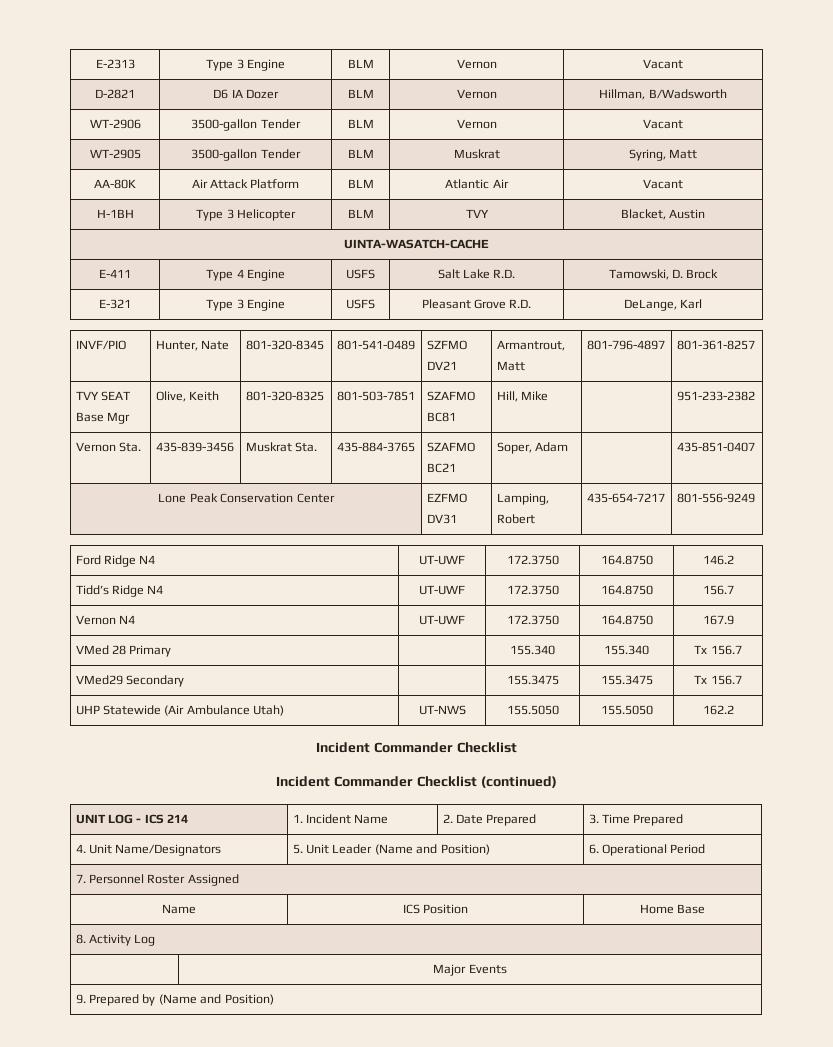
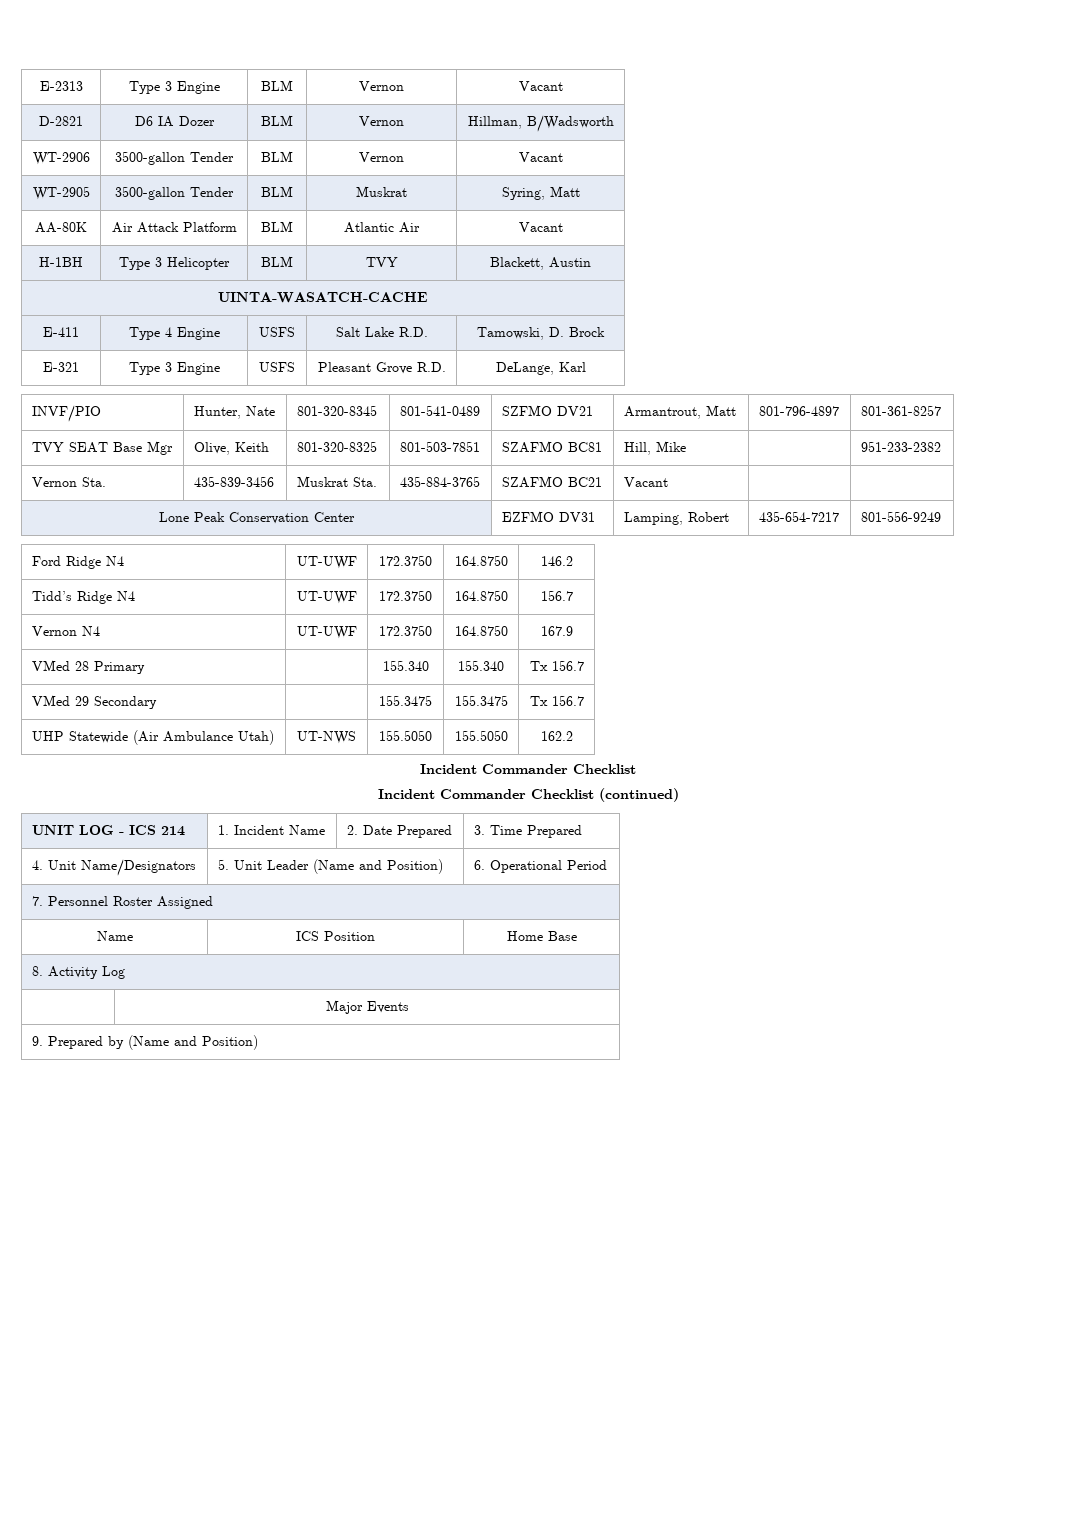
- H-1BH | Type 3 Helicopter | BLM | TVY | Blacket, Austin
+ H-1BH | Type 3 Helicopter | BLM | TVY | Blackett, Austin
- Vernon Sta. | 435-839-3456 | Muskrat Sta. | 435-884-3765 | SZAFMO BC21 | Soper, Adam | | 435-851-0407
+ Vernon Sta. | 435-839-3456 | Muskrat Sta. | 435-884-3765 | SZAFMO BC21 | Vacant | |
- VMed29 Secondary | | 155.3475 | 155.3475 | Tx 156.7
+ VMed 29 Secondary | | 155.3475 | 155.3475 | Tx 156.7

